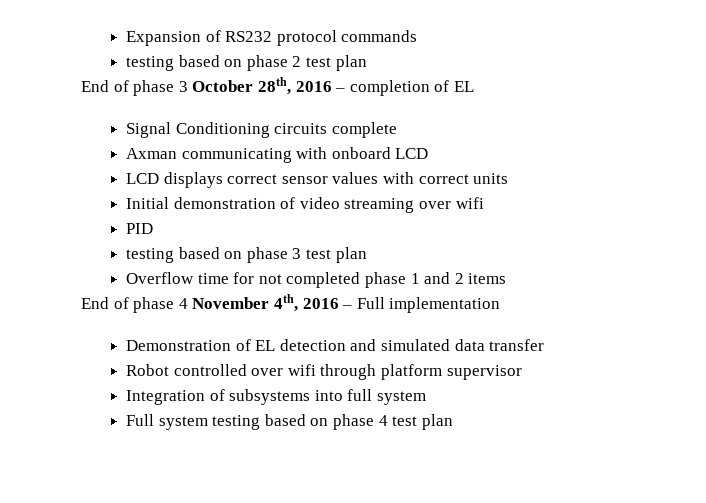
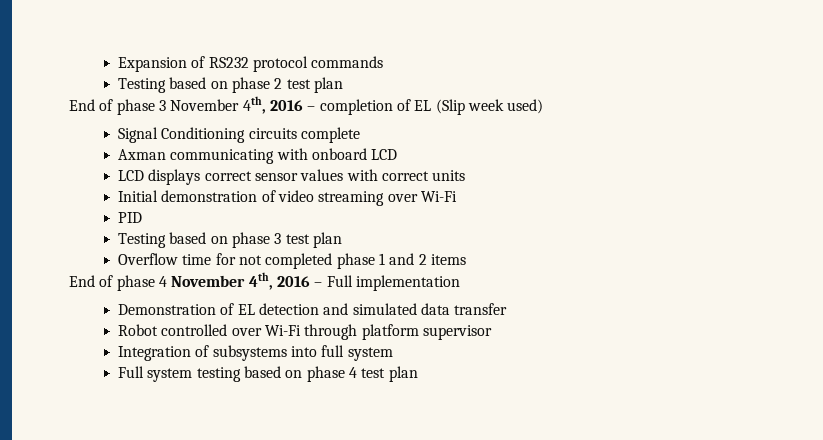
- testing based on phase 2 test plan
+ Testing based on phase 2 test plan
- End of phase 3 October 28th, 2016 – completion of EL
+ End of phase 3 November 4th, 2016 – completion of EL (Slip week used)
- Initial demonstration of video streaming over wifi
+ Initial demonstration of video streaming over Wi-Fi
- testing based on phase 3 test plan
+ Testing based on phase 3 test plan
- Robot controlled over wifi through platform supervisor
+ Robot controlled over Wi-Fi through platform supervisor

